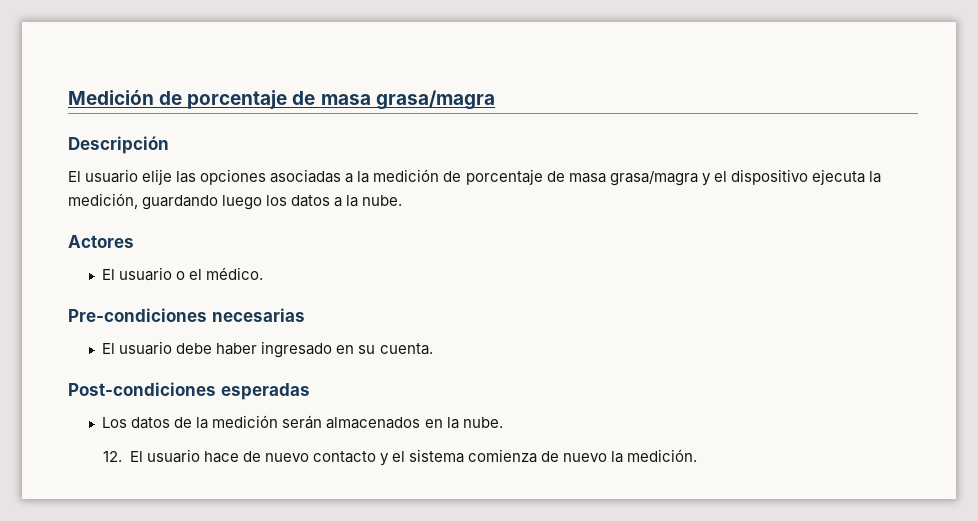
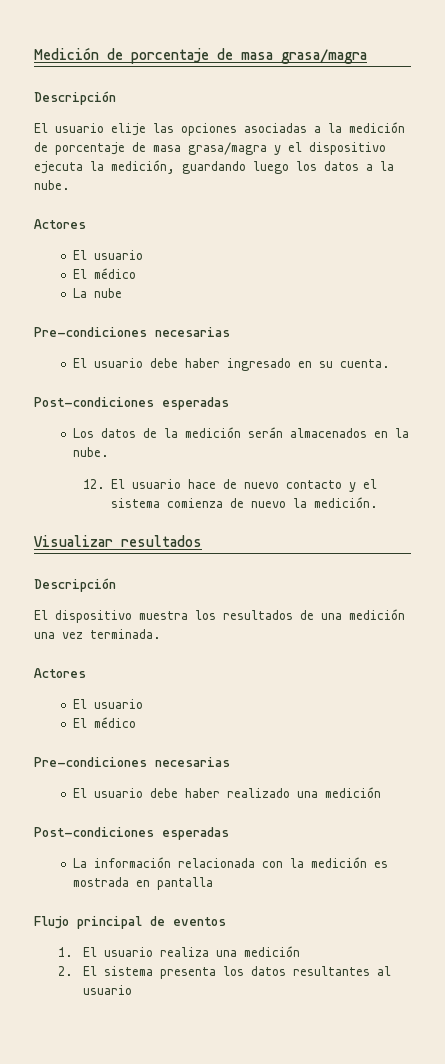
  El usuario elije las opciones asociadas a la medición de porcentaje de masa grasa/magra y el dispositivo ejecuta la medición, guardando luego los datos a la nube.
  Actores
- El usuario o el médico.
+ El usuario
+ El médico
+ La nube
+ Visualizar resultados
+ Descripción
+ El dispositivo muestra los resultados de una medición una vez terminada.
+ Actores
+ El usuario
+ El médico
+ Pre-condiciones necesarias
+ El usuario debe haber realizado una medición
+ Post-condiciones esperadas
+ La información relacionada con la medición es mostrada en pantalla
+ Flujo principal de eventos
+ 1. El usuario realiza una medición
+ 2. El sistema presenta los datos resultantes al usuario

